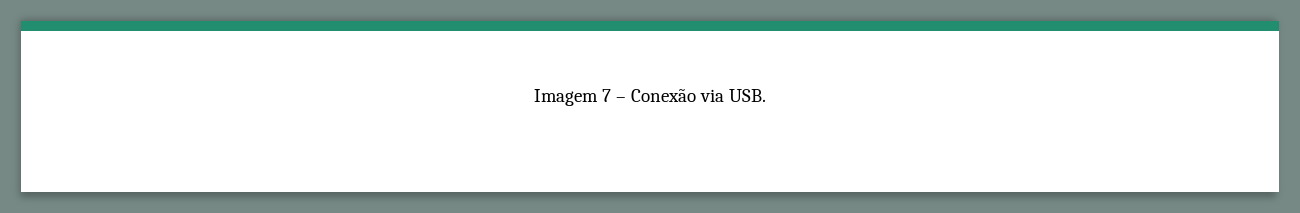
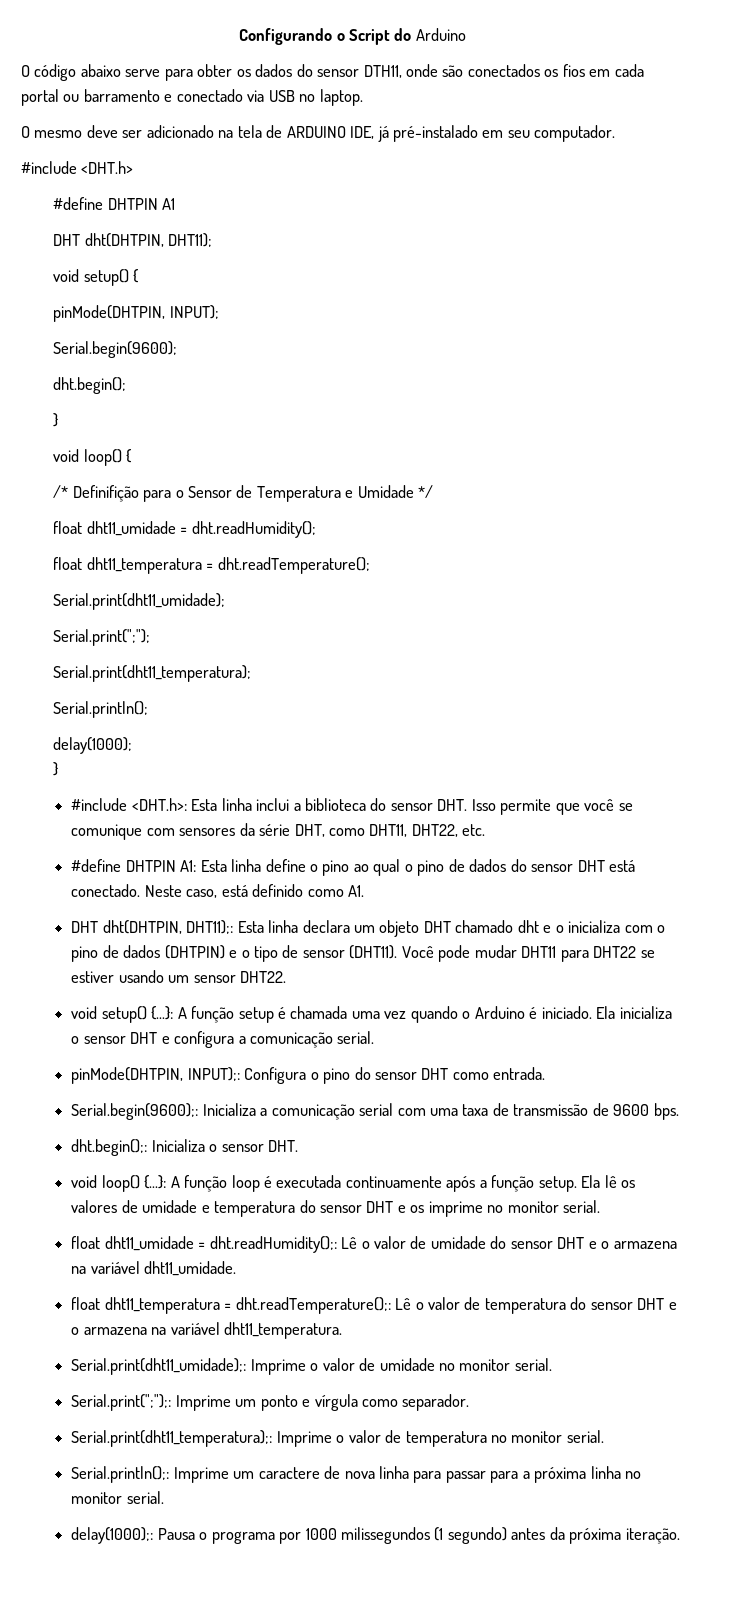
- Imagem 7 – Conexão via USB.
+ Configurando o Script do Arduino
+ O código abaixo serve para obter os dados do sensor DTH11, onde são conectados os fios em cada portal ou barramento e conectado via USB no laptop.
+ O mesmo deve ser adicionado na tela de ARDUINO IDE, já pré-instalado em seu computador.
+ #include <DHT.h>
+ #define DHTPIN A1
+ DHT dht(DHTPIN, DHT11);
+ void setup() {
+ pinMode(DHTPIN, INPUT);
+ Serial.begin(9600);
+ dht.begin();
+ }
+ void loop() {
+ /* Definifição para o Sensor de Temperatura e Umidade */
+ float dht11_umidade = dht.readHumidity();
+ float dht11_temperatura = dht.readTemperature();
+ Serial.print(dht11_umidade);
+ Serial.print(";");
+ Serial.print(dht11_temperatura);
+ Serial.println();
+ delay(1000);
+ }
+ #include <DHT.h>: Esta linha inclui a biblioteca do sensor DHT. Isso permite que você se comunique com sensores da série DHT, como DHT11, DHT22, etc.
+ #define DHTPIN A1: Esta linha define o pino ao qual o pino de dados do sensor DHT está conectado. Neste caso, está definido como A1.
+ DHT dht(DHTPIN, DHT11);: Esta linha declara um objeto DHT chamado dht e o inicializa com o pino de dados (DHTPIN) e o tipo de sensor (DHT11). Você pode mudar DHT11 para DHT22 se estiver usando um sensor DHT22.
+ void setup() {...}: A função setup é chamada uma vez quando o Arduino é iniciado. Ela inicializa o sensor DHT e configura a comunicação serial.
+ pinMode(DHTPIN, INPUT);: Configura o pino do sensor DHT como entrada.
+ Serial.begin(9600);: Inicializa a comunicação serial com uma taxa de transmissão de 9600 bps.
+ dht.begin();: Inicializa o sensor DHT.
+ void loop() {...}: A função loop é executada continuamente após a função setup. Ela lê os valores de umidade e temperatura do sensor DHT e os imprime no monitor serial.
+ float dht11_umidade = dht.readHumidity();: Lê o valor de umidade do sensor DHT e o armazena na variável dht11_umidade.
+ float dht11_temperatura = dht.readTemperature();: Lê o valor de temperatura do sensor DHT e o armazena na variável dht11_temperatura.
+ Serial.print(dht11_umidade);: Imprime o valor de umidade no monitor serial.
+ Serial.print(";");: Imprime um ponto e vírgula como separador.
+ Serial.print(dht11_temperatura);: Imprime o valor de temperatura no monitor serial.
+ Serial.println();: Imprime um caractere de nova linha para passar para a próxima linha no monitor serial.
+ delay(1000);: Pausa o programa por 1000 milissegundos (1 segundo) antes da próxima iteração.

